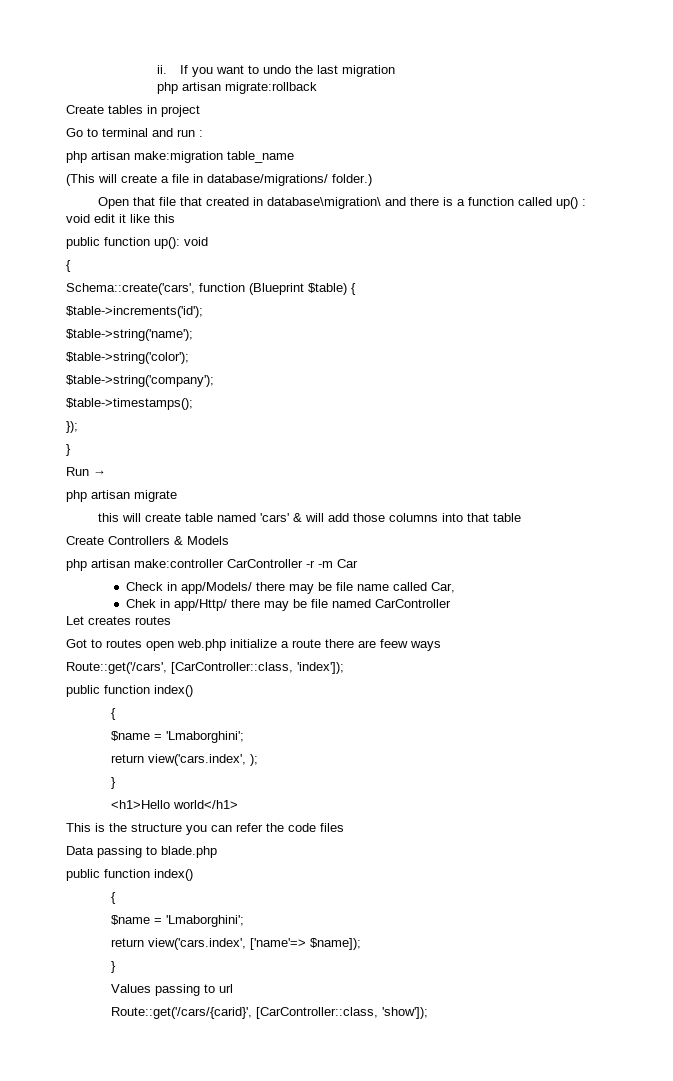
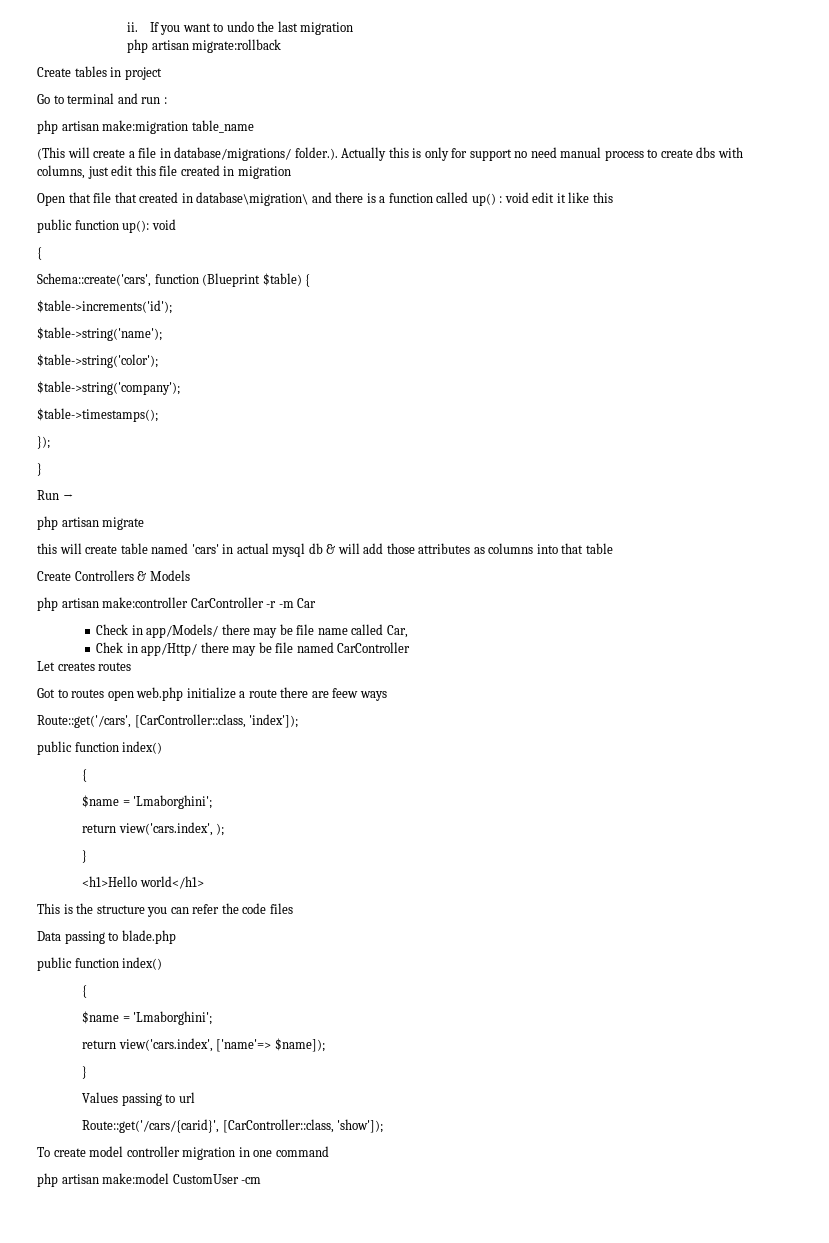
- (This will create a file in database/migrations/ folder.)
+ (This will create a file in database/migrations/ folder.). Actually this is only for support no need manual process to create dbs with columns, just edit this file created in migration
- this will create table named 'cars' & will add those columns into that table
+ this will create table named 'cars' in actual mysql db & will add those attributes as columns into that table
+ To create model controller migration in one command
+ php artisan make:model CustomUser -cm

